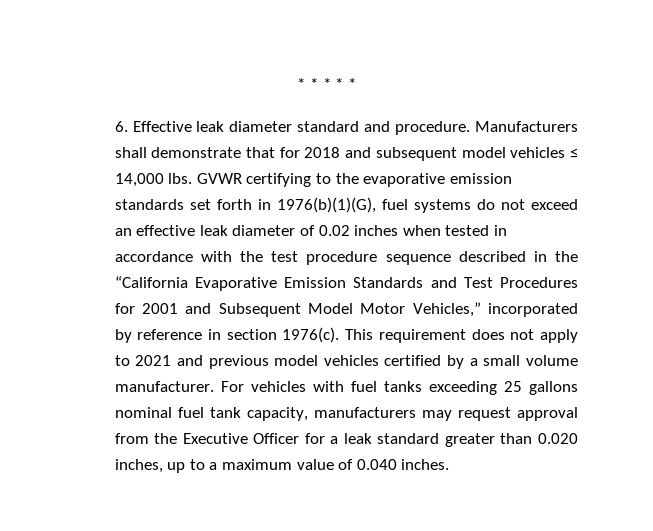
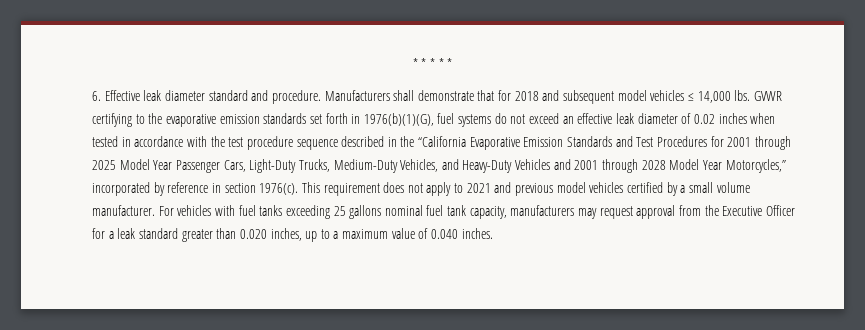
- GVWR certifying to the evaporative emission standards set forth in 1976(b)(1)(G), fuel systems do not exceed an effective leak diameter of 0.02 inches when tested in accordance with the test procedure sequence described in the “California Evaporative Emission Standards and Test Procedures for 2001 and Subsequent Model Motor Vehicles,” incorporated by reference in section 1976(c).
+ GVWR certifying to the evaporative emission standards set forth in 1976(b)(1)(G), fuel systems do not exceed an effective leak diameter of 0.02 inches when tested in accordance with the test procedure sequence described in the “California Evaporative Emission Standards and Test Procedures for 2001 through 2025 Model Year Passenger Cars, Light-Duty Trucks, Medium-Duty Vehicles, and Heavy-Duty Vehicles and 2001 through 2028 Model Year Motorcycles,” incorporated by reference in section 1976(c).

